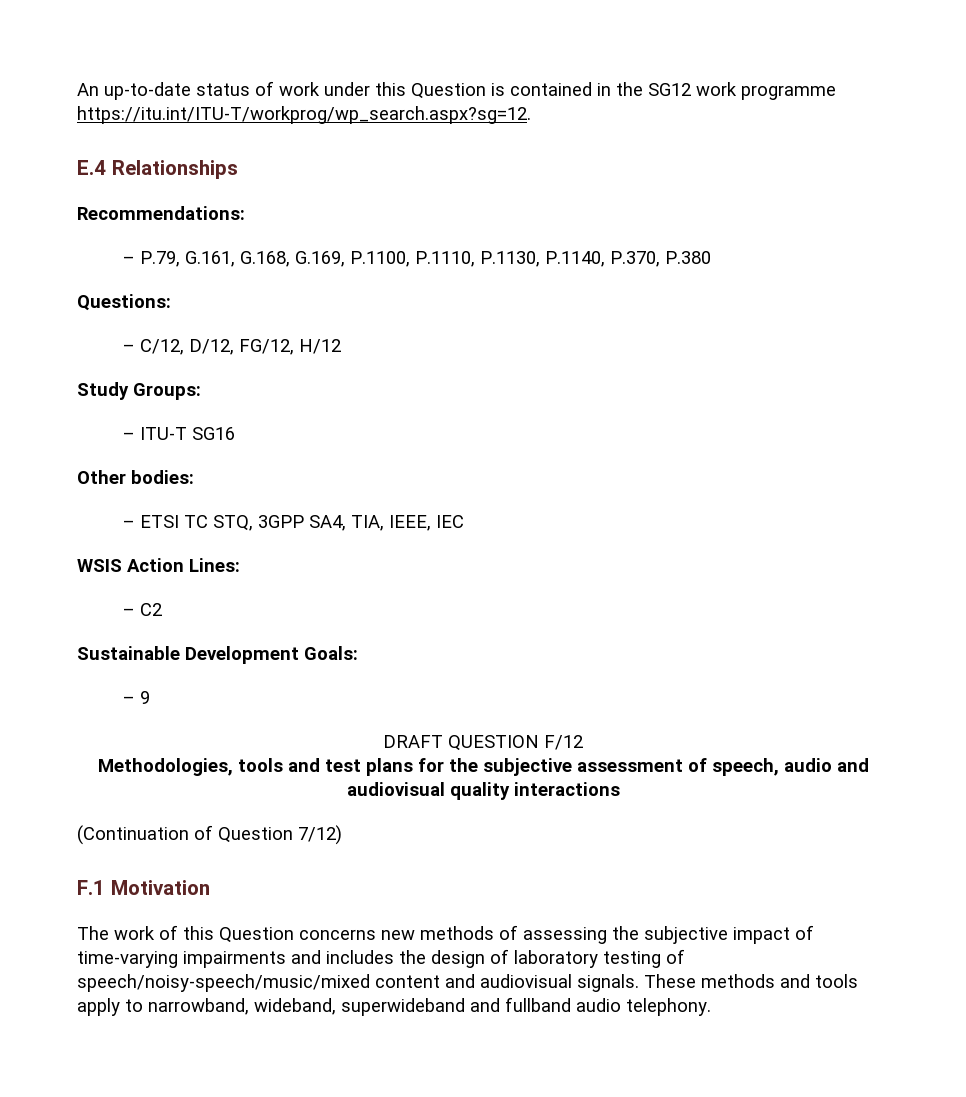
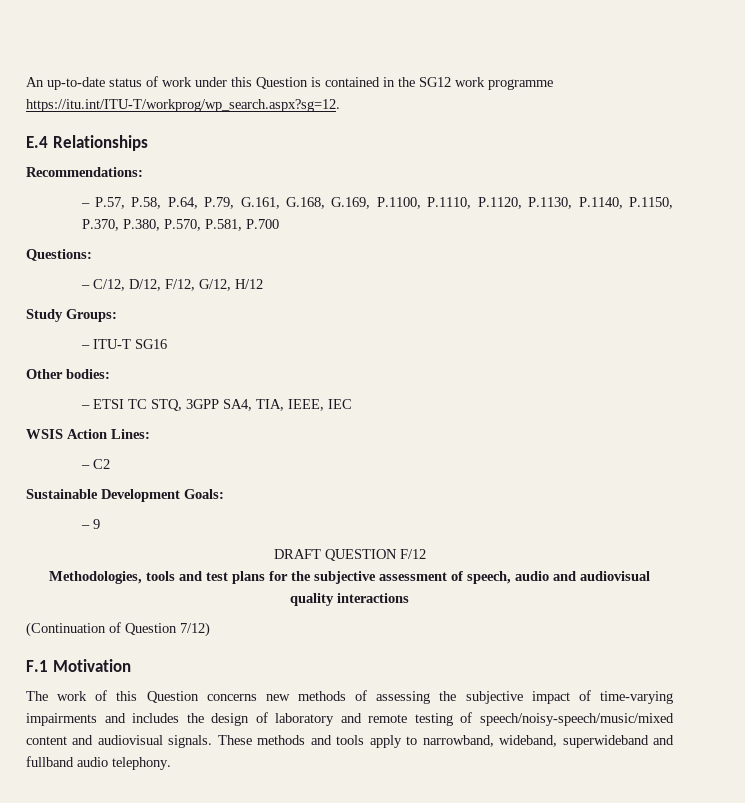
- – P.79, G.161, G.168, G.169, P.1100, P.1110, P.1130, P.1140, P.370, P.380
+ – P.57, P.58, P.64, P.79, G.161, G.168, G.169, P.1100, P.1110, P.1120, P.1130, P.1140, P.1150, P.370, P.380, P.570, P.581, P.700
- – C/12, D/12, FG/12, H/12
+ – C/12, D/12, F/12, G/12, H/12
- The work of this Question concerns new methods of assessing the subjective impact of time-varying impairments and includes the design of laboratory testing of speech/noisy-speech/music/mixed content and audiovisual signals.
+ The work of this Question concerns new methods of assessing the subjective impact of time-varying impairments and includes the design of laboratory and remote testing of speech/noisy-speech/music/mixed content and audiovisual signals.

